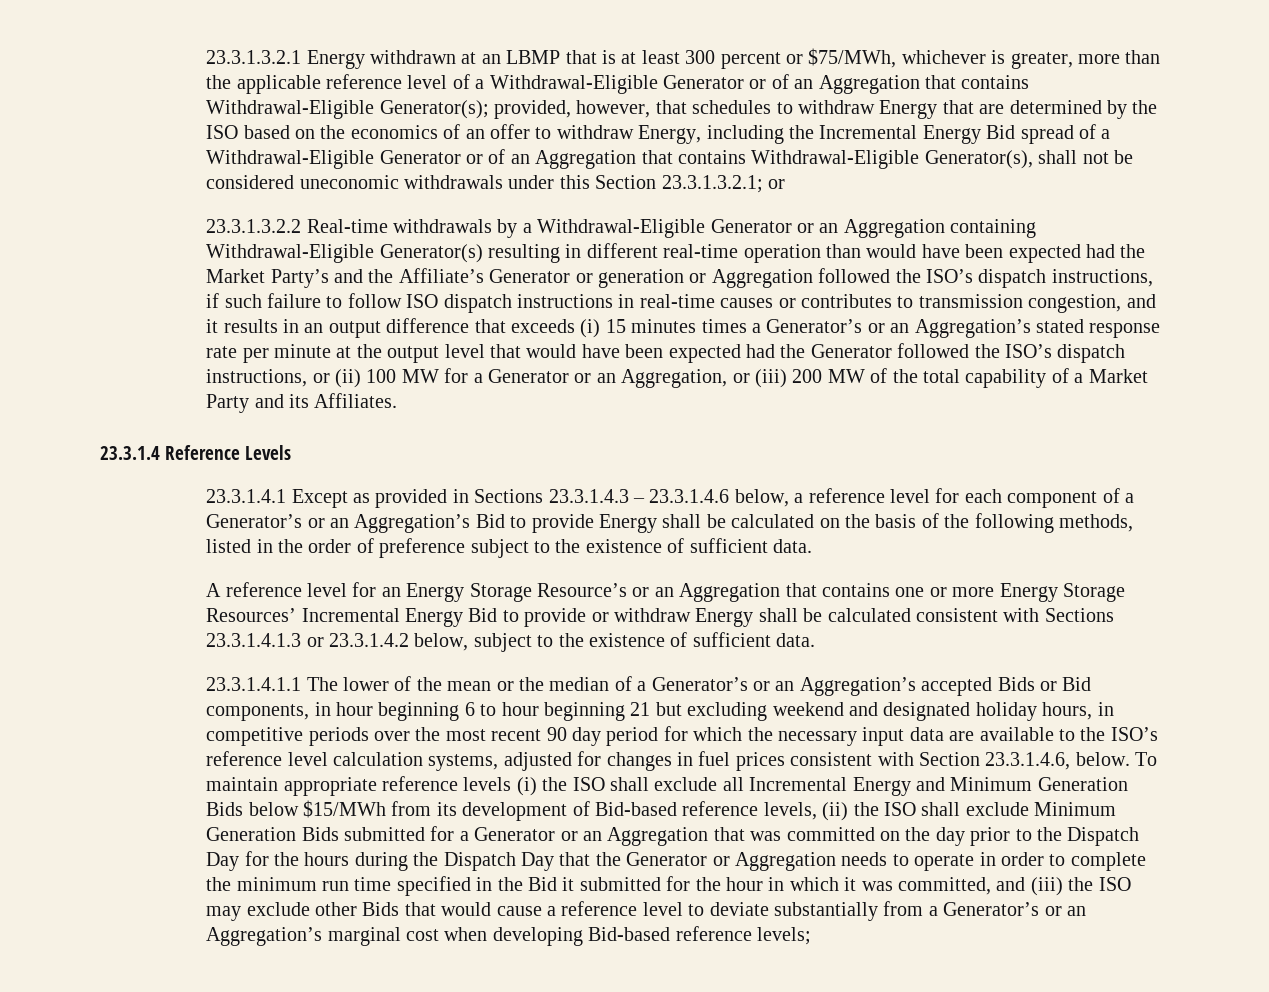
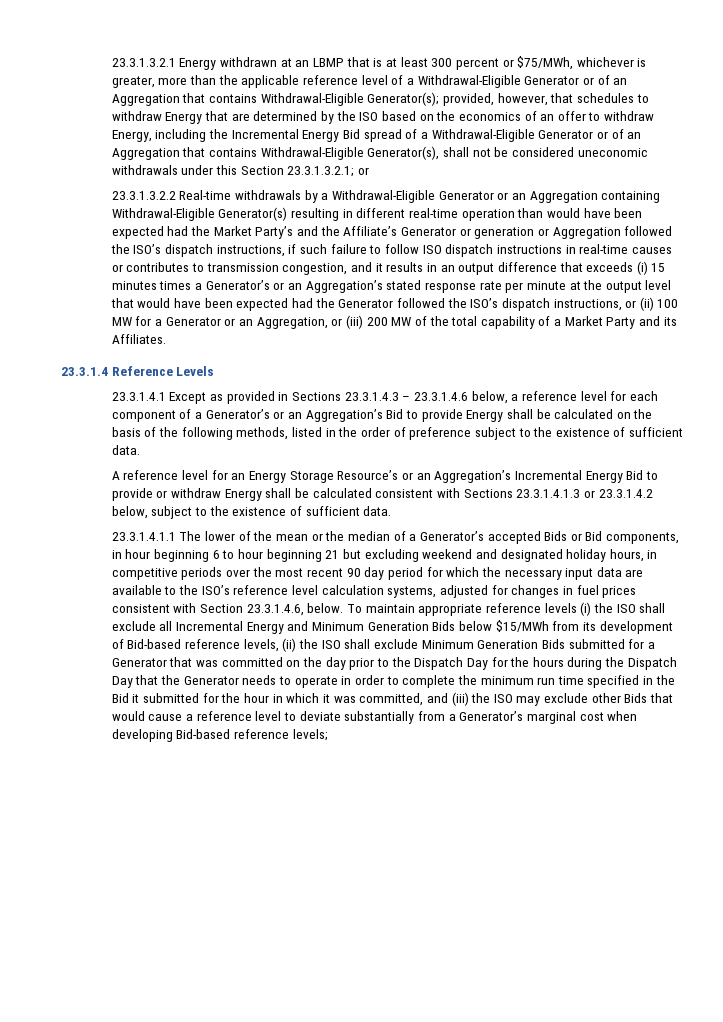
- A reference level for an Energy Storage Resource’s or an Aggregation that contains one or more Energy Storage Resources’ Incremental Energy Bid to provide or withdraw Energy shall be calculated consistent with Sections 23.3.1.4.1.3 or 23.3.1.4.2 below, subject to the existence of sufficient data.
+ A reference level for an Energy Storage Resource’s or an Aggregation’s Incremental Energy Bid to provide or withdraw Energy shall be calculated consistent with Sections 23.3.1.4.1.3 or 23.3.1.4.2 below, subject to the existence of sufficient data.
- 23.3.1.4.1.1 The lower of the mean or the median of a Generator’s or an Aggregation’s accepted Bids or Bid components, in hour beginning 6 to hour beginning 21 but excluding weekend and designated holiday hours, in competitive periods over the most recent 90 day period for which the necessary input data are available to the ISO’s reference level calculation systems, adjusted for changes in fuel prices consistent with Section 23.3.1.4.6, below.
+ 23.3.1.4.1.1 The lower of the mean or the median of a Generator’s accepted Bids or Bid components, in hour beginning 6 to hour beginning 21 but excluding weekend and designated holiday hours, in competitive periods over the most recent 90 day period for which the necessary input data are available to the ISO’s reference level calculation systems, adjusted for changes in fuel prices consistent with Section 23.3.1.4.6, below.
- To maintain appropriate reference levels (i) the ISO shall exclude all Incremental Energy and Minimum Generation Bids below $15/MWh from its development of Bid-based reference levels, (ii) the ISO shall exclude Minimum Generation Bids submitted for a Generator or an Aggregation that was committed on the day prior to the Dispatch Day for the hours during the Dispatch Day that the Generator or Aggregation needs to operate in order to complete the minimum run time specified in the Bid it submitted for the hour in which it was committed, and (iii) the ISO may exclude other Bids that would cause a reference level to deviate substantially from a Generator’s or an Aggregation’s marginal cost when developing Bid-based reference levels;
+ To maintain appropriate reference levels (i) the ISO shall exclude all Incremental Energy and Minimum Generation Bids below $15/MWh from its development of Bid-based reference levels, (ii) the ISO shall exclude Minimum Generation Bids submitted for a Generator that was committed on the day prior to the Dispatch Day for the hours during the Dispatch Day that the Generator needs to operate in order to complete the minimum run time specified in the Bid it submitted for the hour in which it was committed, and (iii) the ISO may exclude other Bids that would cause a reference level to deviate substantially from a Generator’s marginal cost when developing Bid-based reference levels;

